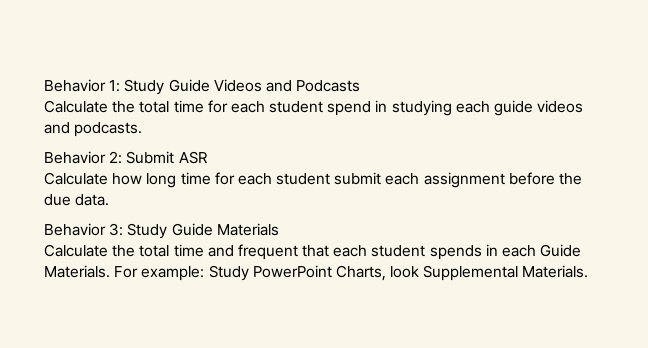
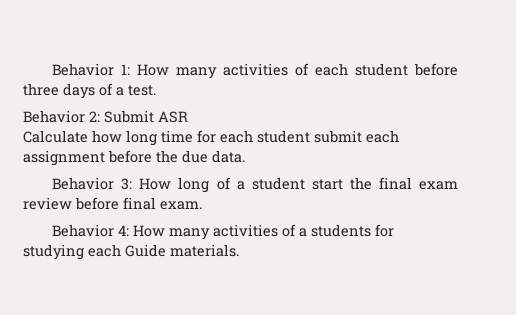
- Behavior 1: Study Guide Videos and Podcasts
- Calculate the total time for each student spend in studying each guide videos and podcasts.
+ Behavior 1: How many activities of each student before three days of a test.
- Behavior 3: Study Guide Materials
- Calculate the total time and frequent that each student spends in each Guide Materials. For example: Study PowerPoint Charts, look Supplemental Materials.
+ Behavior 3: How long of a student start the final exam review before final exam.
+ Behavior 4: How many activities of a students for studying each Guide materials.

